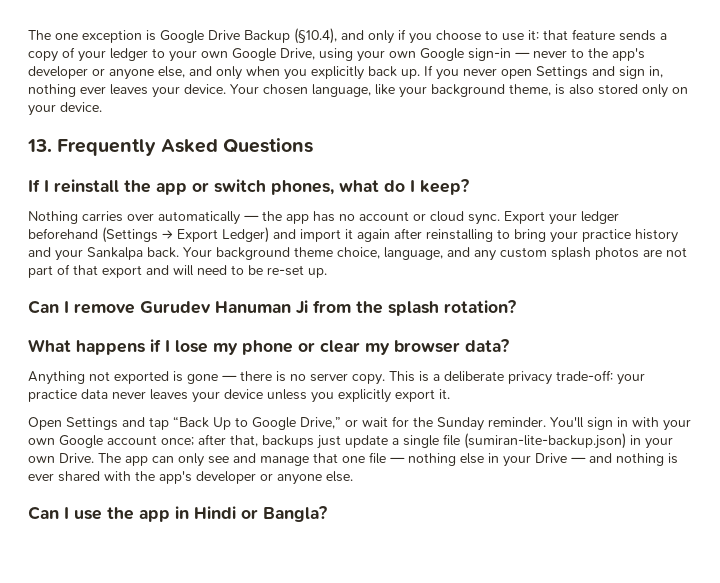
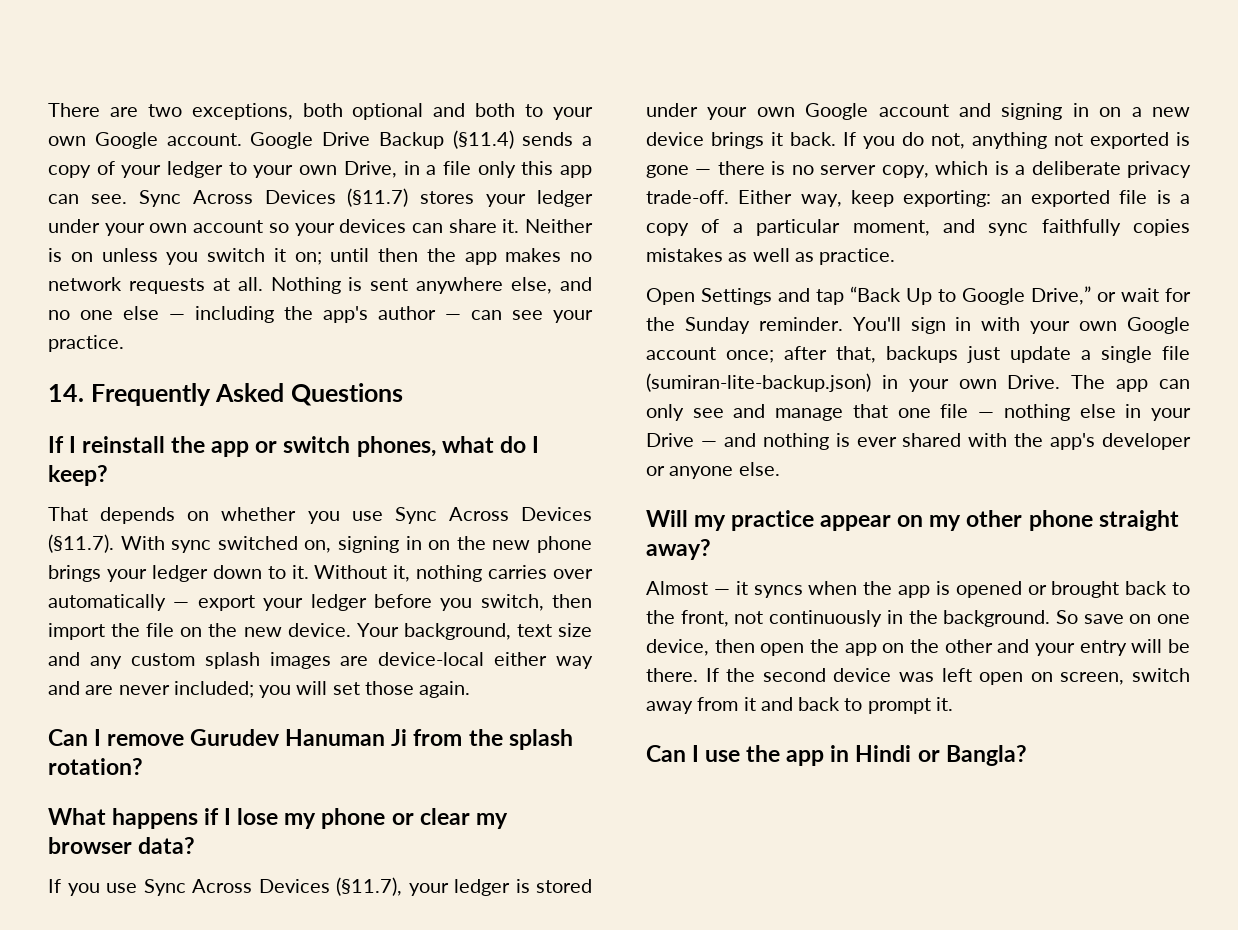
- The one exception is Google Drive Backup (§10.4), and only if you choose to use it: that feature sends a copy of your ledger to your own Google Drive, using your own Google sign-in — never to the app's developer or anyone else, and only when you explicitly back up. If you never open Settings and sign in, nothing ever leaves your device. Your chosen language, like your background theme, is also stored only on your device.
- 13. Frequently Asked Questions
+ There are two exceptions, both optional and both to your own Google account. Google Drive Backup (§11.4) sends a copy of your ledger to your own Drive, in a file only this app can see. Sync Across Devices (§11.7) stores your ledger under your own account so your devices can share it. Neither is on unless you switch it on; until then the app makes no network requests at all. Nothing is sent anywhere else, and no one else — including the app's author — can see your practice.
+ 14. Frequently Asked Questions
- Nothing carries over automatically — the app has no account or cloud sync. Export your ledger beforehand (Settings → Export Ledger) and import it again after reinstalling to bring your practice history and your Sankalpa back. Your background theme choice, language, and any custom splash photos are not part of that export and will need to be re-set up.
+ That depends on whether you use Sync Across Devices (§11.7). With sync switched on, signing in on the new phone brings your ledger down to it. Without it, nothing carries over automatically — export your ledger before you switch, then import the file on the new device. Your background, text size and any custom splash images are device-local either way and are never included; you will set those again.
- Anything not exported is gone — there is no server copy. This is a deliberate privacy trade-off: your practice data never leaves your device unless you explicitly export it.
+ If you use Sync Across Devices (§11.7), your ledger is stored under your own Google account and signing in on a new device brings it back. If you do not, anything not exported is gone — there is no server copy, which is a deliberate privacy trade-off. Either way, keep exporting: an exported file is a copy of a particular moment, and sync faithfully copies mistakes as well as practice.
+ Will my practice appear on my other phone straight away?
+ Almost — it syncs when the app is opened or brought back to the front, not continuously in the background. So save on one device, then open the app on the other and your entry will be there. If the second device was left open on screen, switch away from it and back to prompt it.

